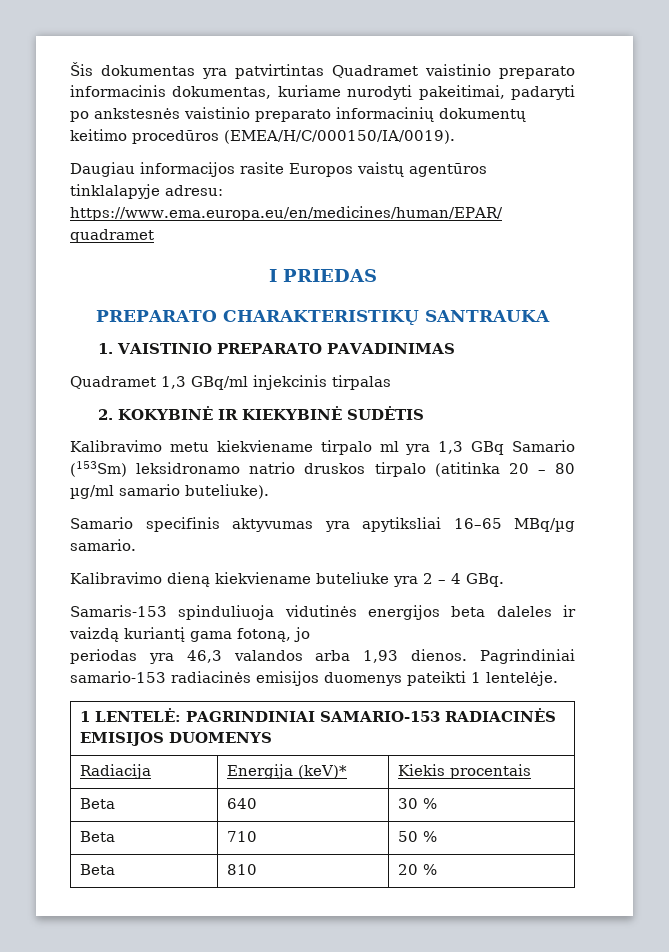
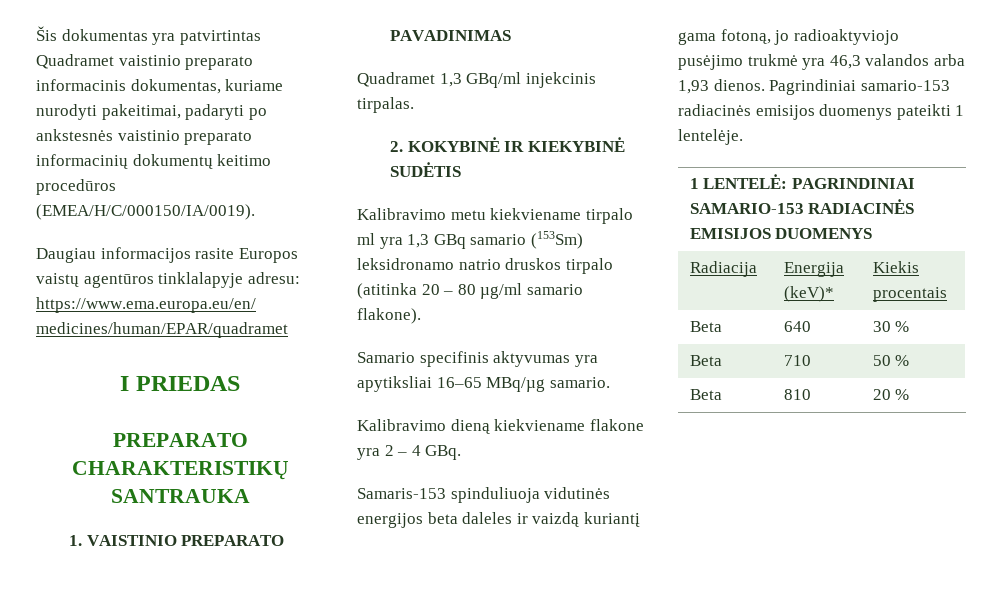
- Quadramet 1,3 GBq/ml injekcinis tirpalas
+ Quadramet 1,3 GBq/ml injekcinis tirpalas.
- Kalibravimo metu kiekviename tirpalo ml yra 1,3 GBq Samario (153Sm) leksidronamo natrio druskos tirpalo (atitinka 20 – 80 µg/ml samario buteliuke).
+ Kalibravimo metu kiekviename tirpalo ml yra 1,3 GBq samario (153Sm) leksidronamo natrio druskos tirpalo (atitinka 20 – 80 µg/ml samario flakone).
- Kalibravimo dieną kiekviename buteliuke yra 2 – 4 GBq.
+ Kalibravimo dieną kiekviename flakone yra 2 – 4 GBq.
- Samaris-153 spinduliuoja vidutinės energijos beta daleles ir vaizdą kuriantį gama fotoną, jo
- periodas yra 46,3 valandos arba 1,93 dienos.
+ Samaris-153 spinduliuoja vidutinės energijos beta daleles ir vaizdą kuriantį gama fotoną, jo radioaktyviojo pusėjimo trukmė yra 46,3 valandos arba 1,93 dienos.

